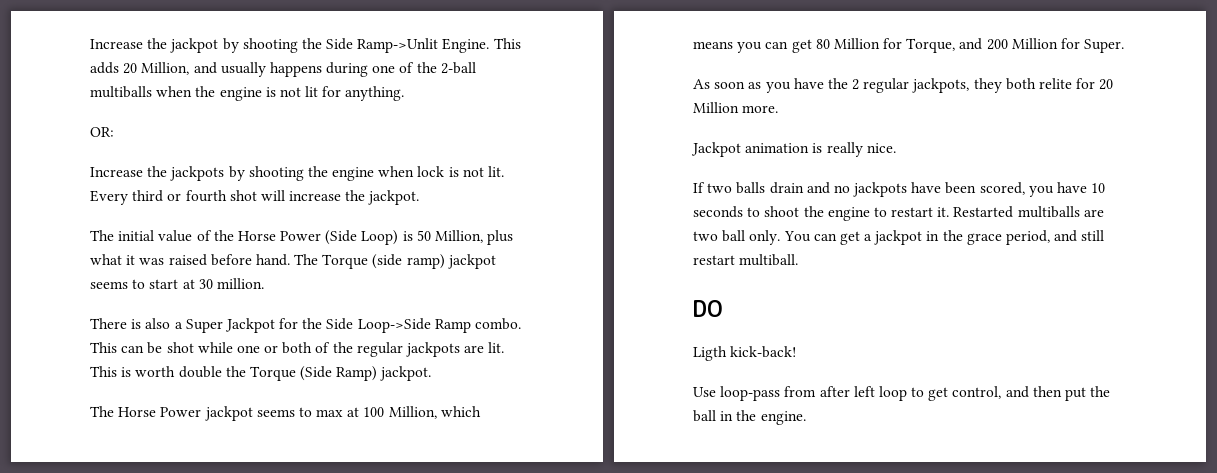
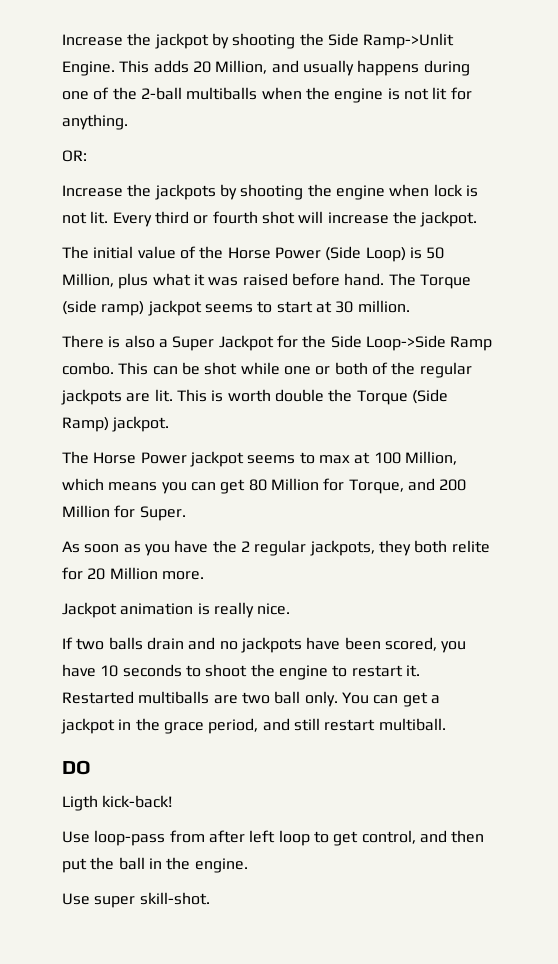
+ Use super skill-shot.

